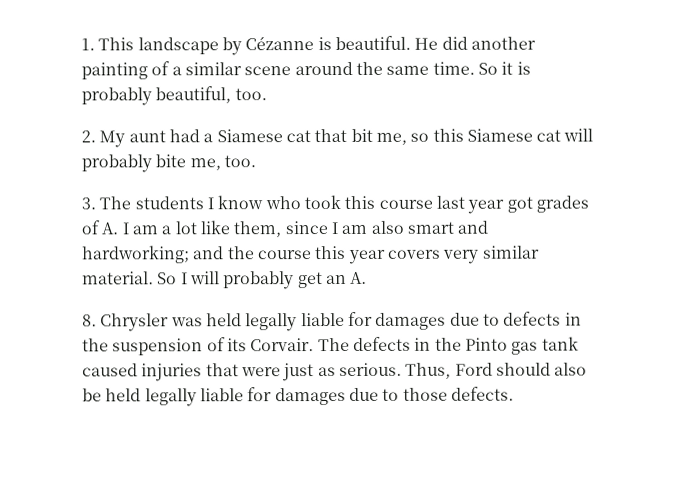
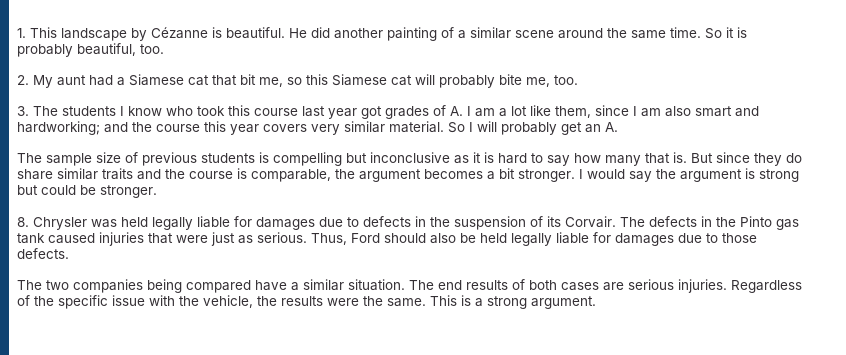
+ The sample size of previous students is compelling but inconclusive as it is hard to say how many that is. But since they do share similar traits and the course is comparable, the argument becomes a bit stronger. I would say the argument is strong but could be stronger.
+ The two companies being compared have a similar situation. The end results of both cases are serious injuries. Regardless of the specific issue with the vehicle, the results were the same. This is a strong argument.

